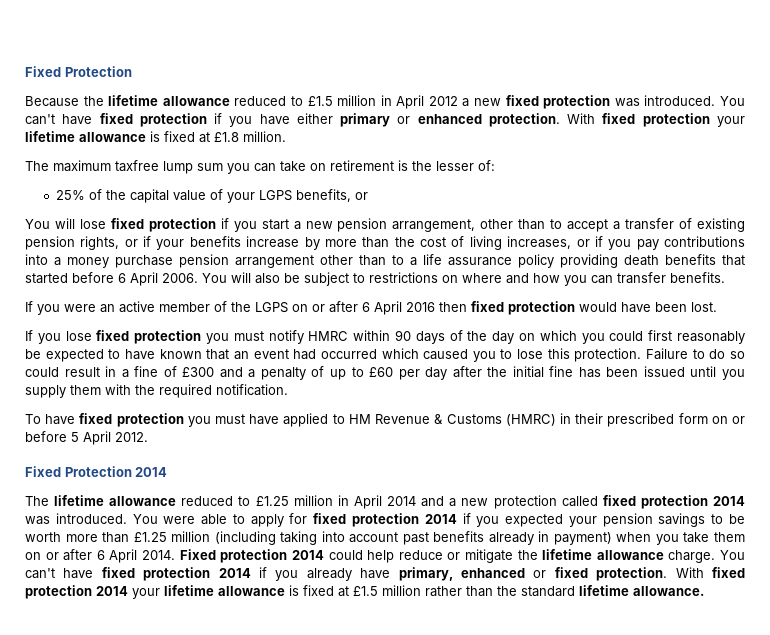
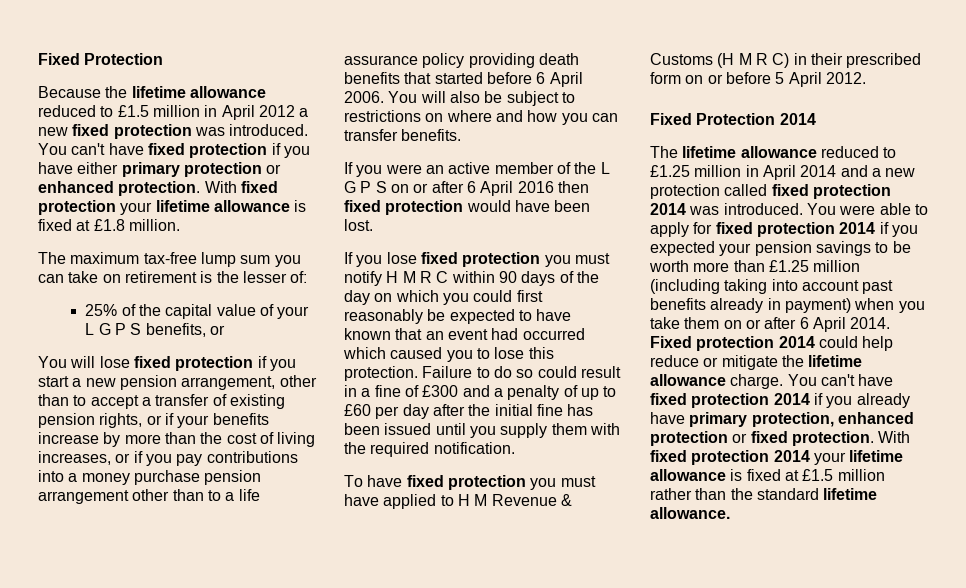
- You can't have fixed protection if you have either primary or enhanced protection.
+ You can't have fixed protection if you have either primary protection or enhanced protection.
- The maximum taxfree lump sum you can take on retirement is the lesser of:
+ The maximum tax-free lump sum you can take on retirement is the lesser of:
- 25% of the capital value of your LGPS benefits, or
+ 25% of the capital value of your L G P S benefits, or
- If you were an active member of the LGPS on or after 6 April 2016 then fixed protection would have been lost.
+ If you were an active member of the L G P S on or after 6 April 2016 then fixed protection would have been lost.
- If you lose fixed protection you must notify HMRC within 90 days of the day on which you could first reasonably be expected to have known that an event had occurred which caused you to lose this protection.
+ If you lose fixed protection you must notify H M R C within 90 days of the day on which you could first reasonably be expected to have known that an event had occurred which caused you to lose this protection.
- To have fixed protection you must have applied to HM Revenue & Customs (HMRC) in their prescribed form on or before 5 April 2012.
+ To have fixed protection you must have applied to H M Revenue & Customs (H M R C) in their prescribed form on or before 5 April 2012.
- You can't have fixed protection 2014 if you already have primary, enhanced or fixed protection.
+ You can't have fixed protection 2014 if you already have primary protection, enhanced protection or fixed protection.

